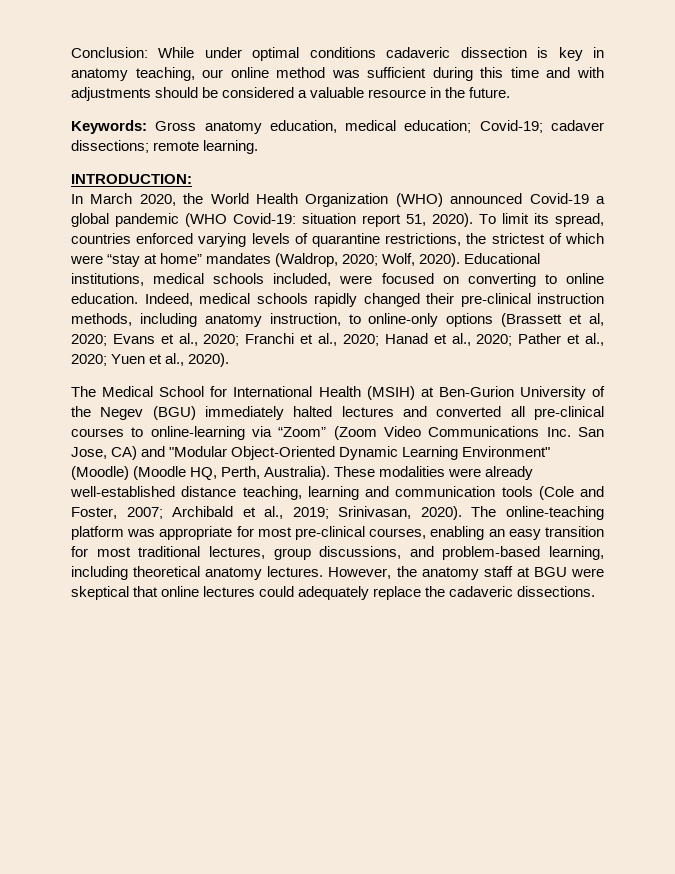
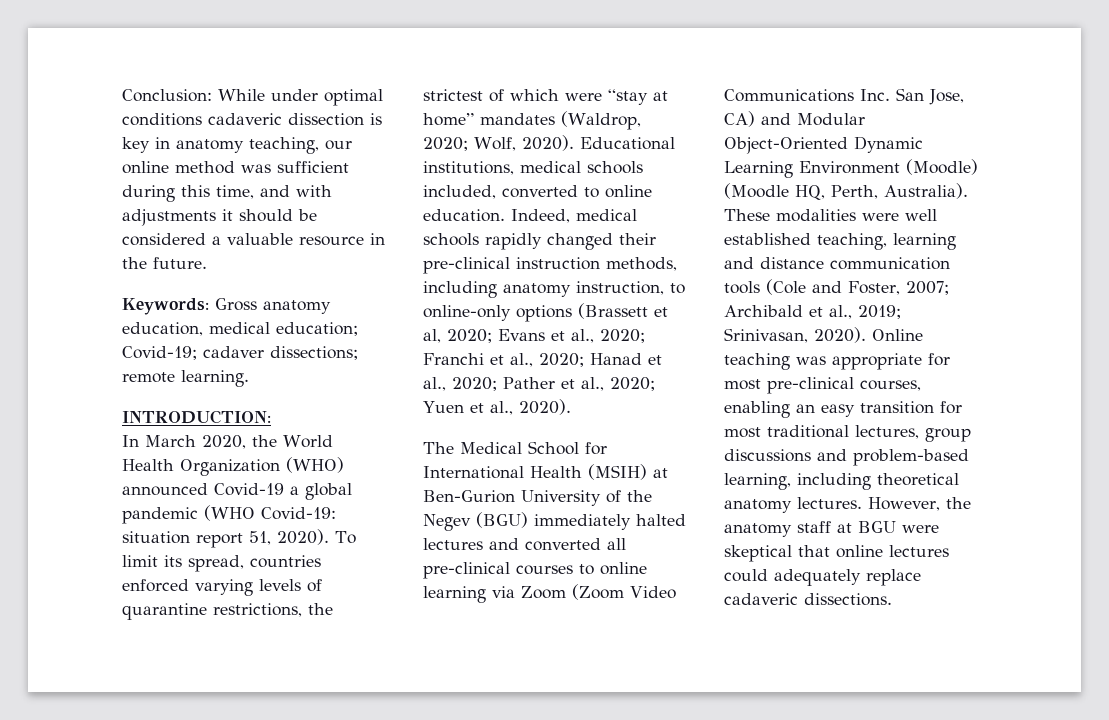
- Conclusion: While under optimal conditions cadaveric dissection is key in anatomy teaching, our online method was sufficient during this time and with adjustments should be considered a valuable resource in the future.
+ Conclusion: While under optimal conditions cadaveric dissection is key in anatomy teaching, our online method was sufficient during this time, and with adjustments it should be considered a valuable resource in the future.
- Educational institutions, medical schools included, were focused on converting to online education.
+ Educational institutions, medical schools included, converted to online education.
- The Medical School for International Health (MSIH) at Ben-Gurion University of the Negev (BGU) immediately halted lectures and converted all pre-clinical courses to online-learning via “Zoom” (Zoom Video Communications Inc. San Jose, CA) and "Modular Object-Oriented Dynamic Learning Environment" (Moodle) (Moodle HQ, Perth, Australia).
+ The Medical School for International Health (MSIH) at Ben-Gurion University of the Negev (BGU) immediately halted lectures and converted all pre-clinical courses to online learning via Zoom (Zoom Video Communications Inc. San Jose, CA) and Modular Object-Oriented Dynamic Learning Environment (Moodle) (Moodle HQ, Perth, Australia).
- These modalities were already well-established distance teaching, learning and communication tools (Cole and Foster, 2007; Archibald et al., 2019; Srinivasan, 2020).
+ These modalities were well established teaching, learning and distance communication tools (Cole and Foster, 2007; Archibald et al., 2019; Srinivasan, 2020).
- The online-teaching platform was appropriate for most pre-clinical courses, enabling an easy transition for most traditional lectures, group discussions, and problem-based learning, including theoretical anatomy lectures.
+ Online teaching was appropriate for most pre-clinical courses, enabling an easy transition for most traditional lectures, group discussions and problem-based learning, including theoretical anatomy lectures.
- However, the anatomy staff at BGU were skeptical that online lectures could adequately replace the cadaveric dissections.
+ However, the anatomy staff at BGU were skeptical that online lectures could adequately replace cadaveric dissections.

